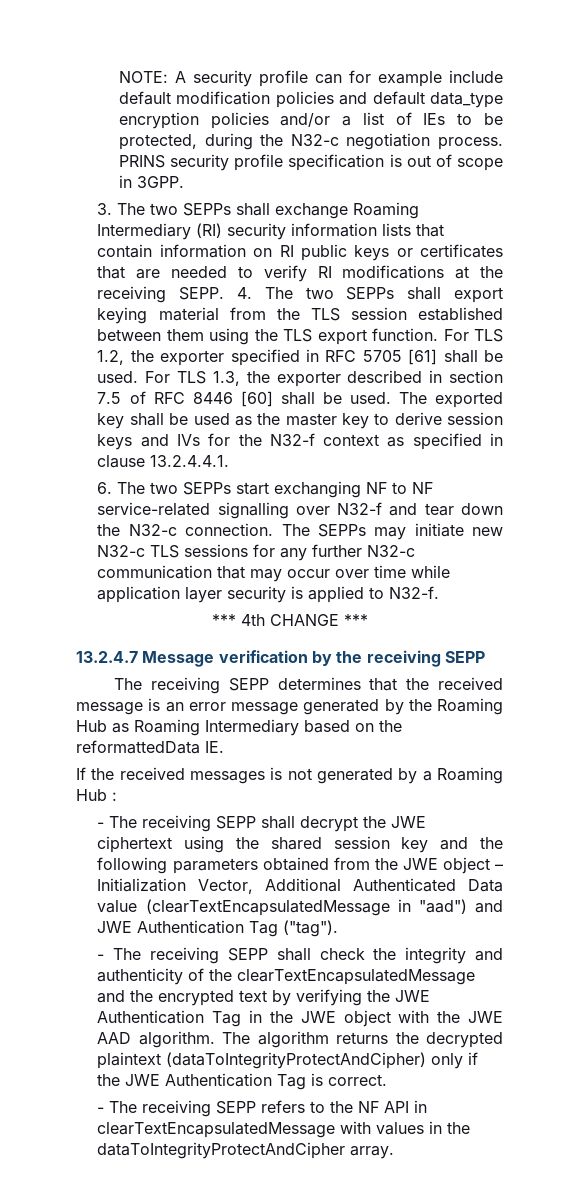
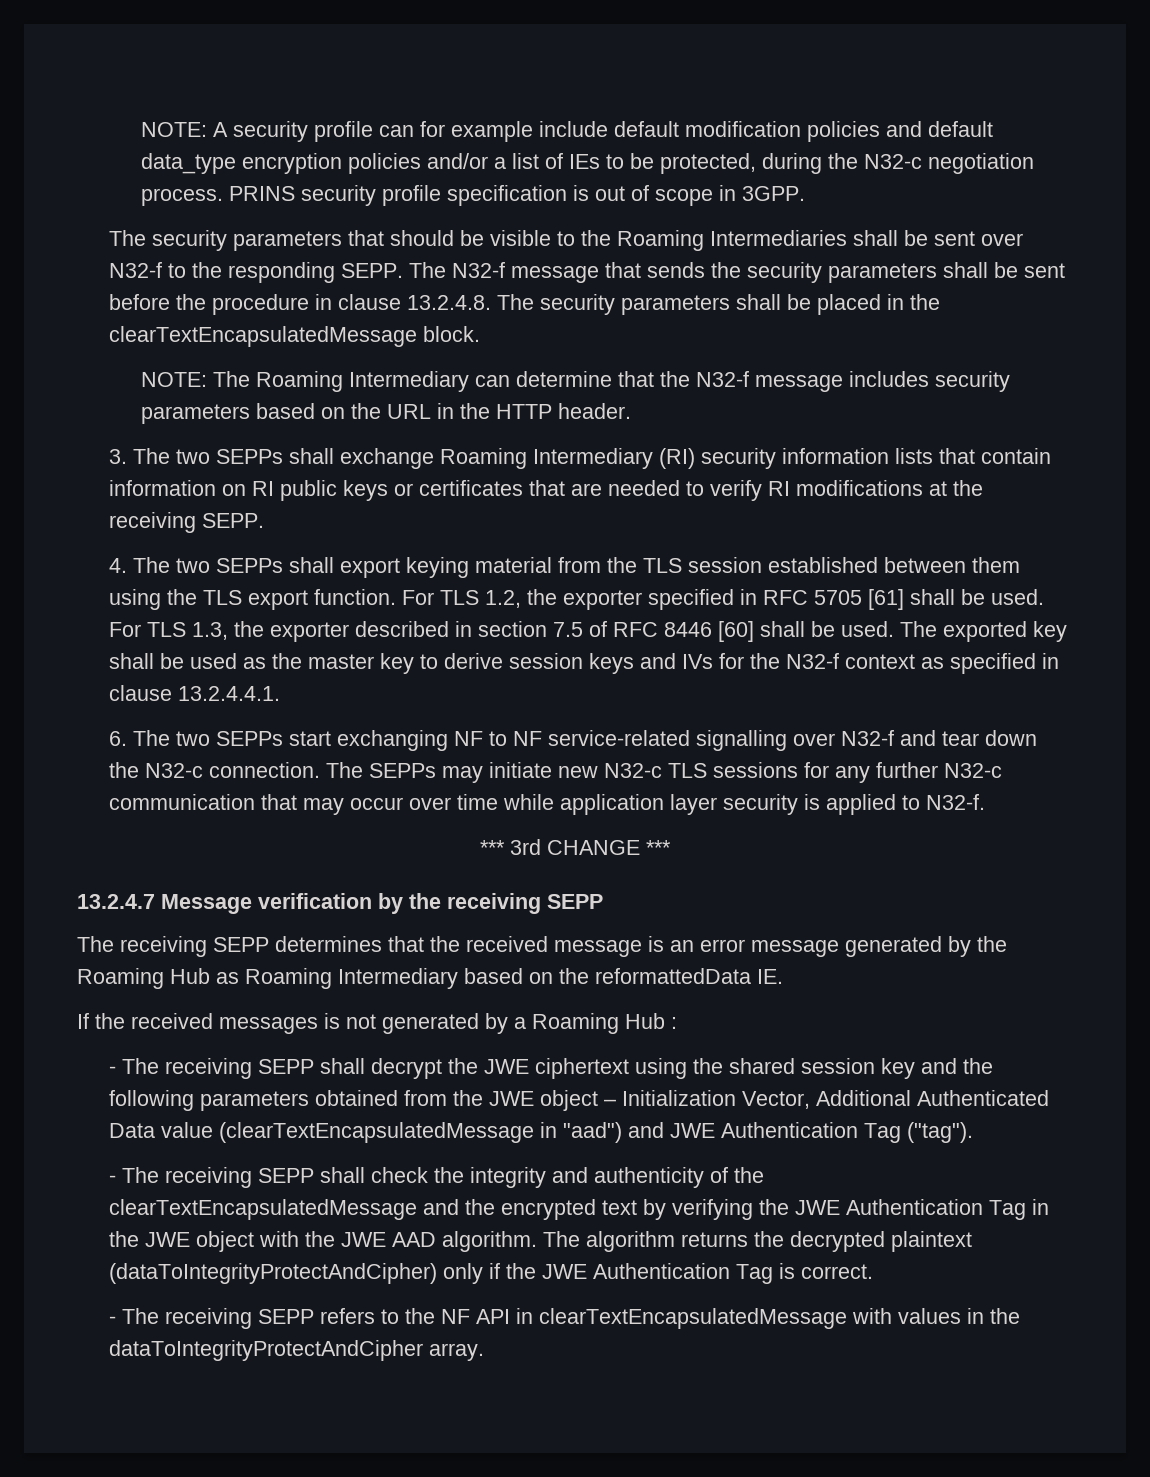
+ The security parameters that should be visible to the Roaming Intermediaries shall be sent over N32-f to the responding SEPP. The N32-f message that sends the security parameters shall be sent before the procedure in clause 13.2.4.8. The security parameters shall be placed in the clearTextEncapsulatedMessage block.
+ NOTE: The Roaming Intermediary can determine that the N32-f message includes security parameters based on the URL in the HTTP header.
- 3. The two SEPPs shall exchange Roaming Intermediary (RI) security information lists that contain information on RI public keys or certificates that are needed to verify RI modifications at the receiving SEPP. 4. The two SEPPs shall export keying material from the TLS session established between them using the TLS export function.
+ 3. The two SEPPs shall exchange Roaming Intermediary (RI) security information lists that contain information on RI public keys or certificates that are needed to verify RI modifications at the receiving SEPP.
+ 4. The two SEPPs shall export keying material from the TLS session established between them using the TLS export function.
- *** 4th CHANGE ***
+ *** 3rd CHANGE ***

